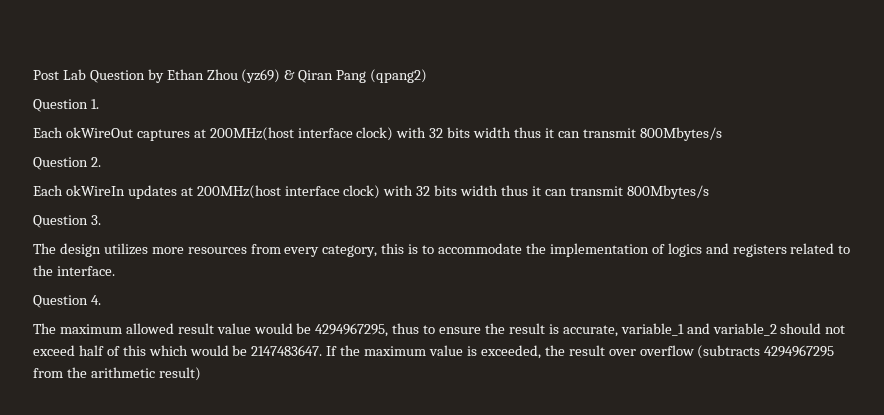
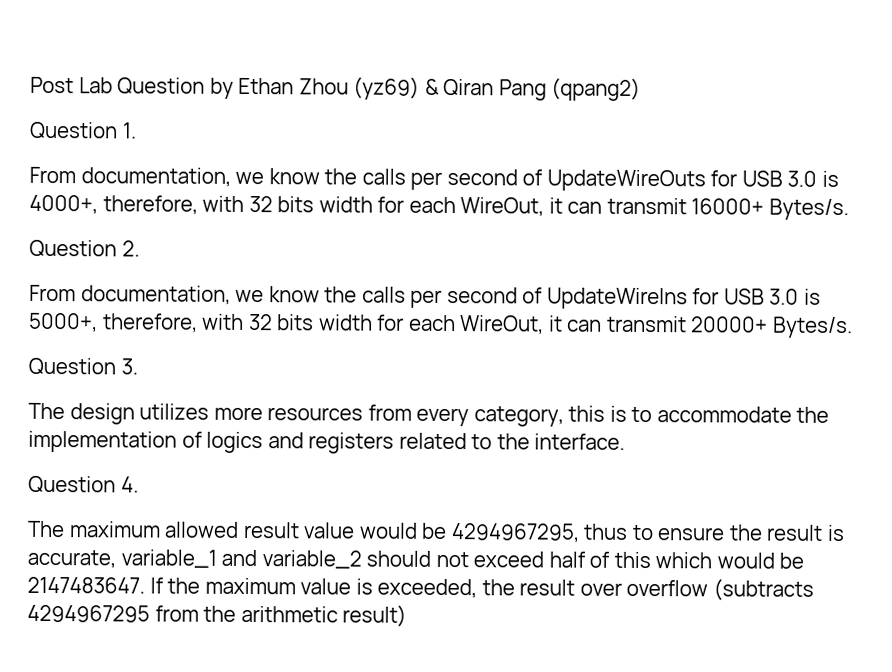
- Each okWireOut captures at 200MHz(host interface clock) with 32 bits width thus it can transmit 800Mbytes/s
+ From documentation, we know the calls per second of UpdateWireOuts for USB 3.0 is 4000+, therefore, with 32 bits width for each WireOut, it can transmit 16000+ Bytes/s.
- Each okWireIn updates at 200MHz(host interface clock) with 32 bits width thus it can transmit 800Mbytes/s
+ From documentation, we know the calls per second of UpdateWireIns for USB 3.0 is 5000+, therefore, with 32 bits width for each WireOut, it can transmit 20000+ Bytes/s.

